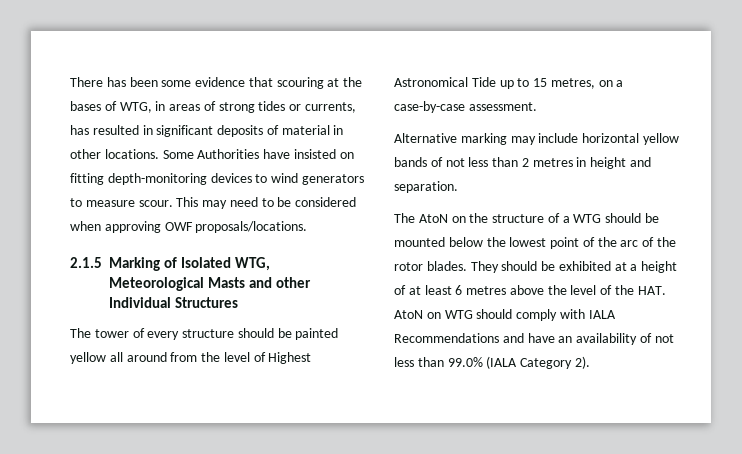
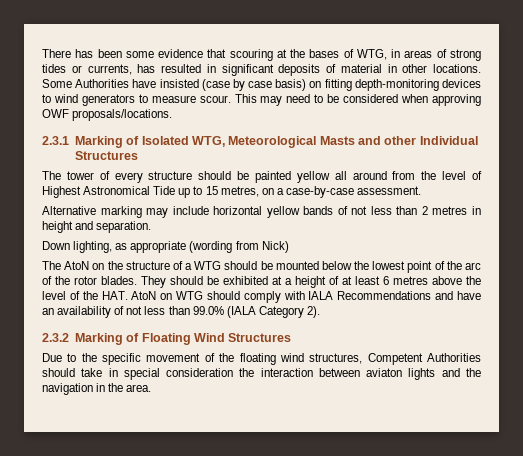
- Some Authorities have insisted on fitting depth-monitoring devices to wind generators to measure scour.
+ Some Authorities have insisted (case by case basis) on fitting depth-monitoring devices to wind generators to measure scour.
- 2.1.5 Marking of Isolated WTG, Meteorological Masts and other Individual Structures
+ 2.3.1 Marking of Isolated WTG, Meteorological Masts and other Individual Structures
+ Down lighting, as appropriate (wording from Nick)
+ 2.3.2 Marking of Floating Wind Structures
+ Due to the specific movement of the floating wind structures, Competent Authorities should take in special consideration the interaction between aviaton lights and the navigation in the area.

